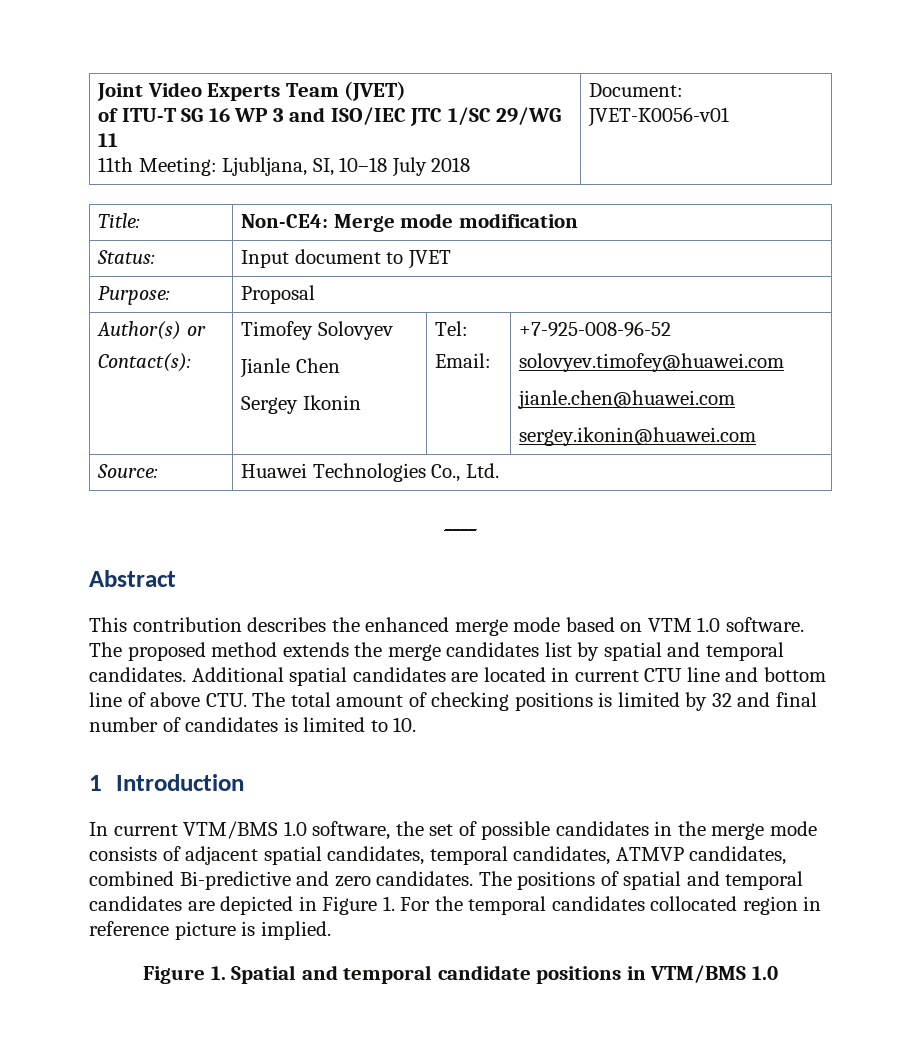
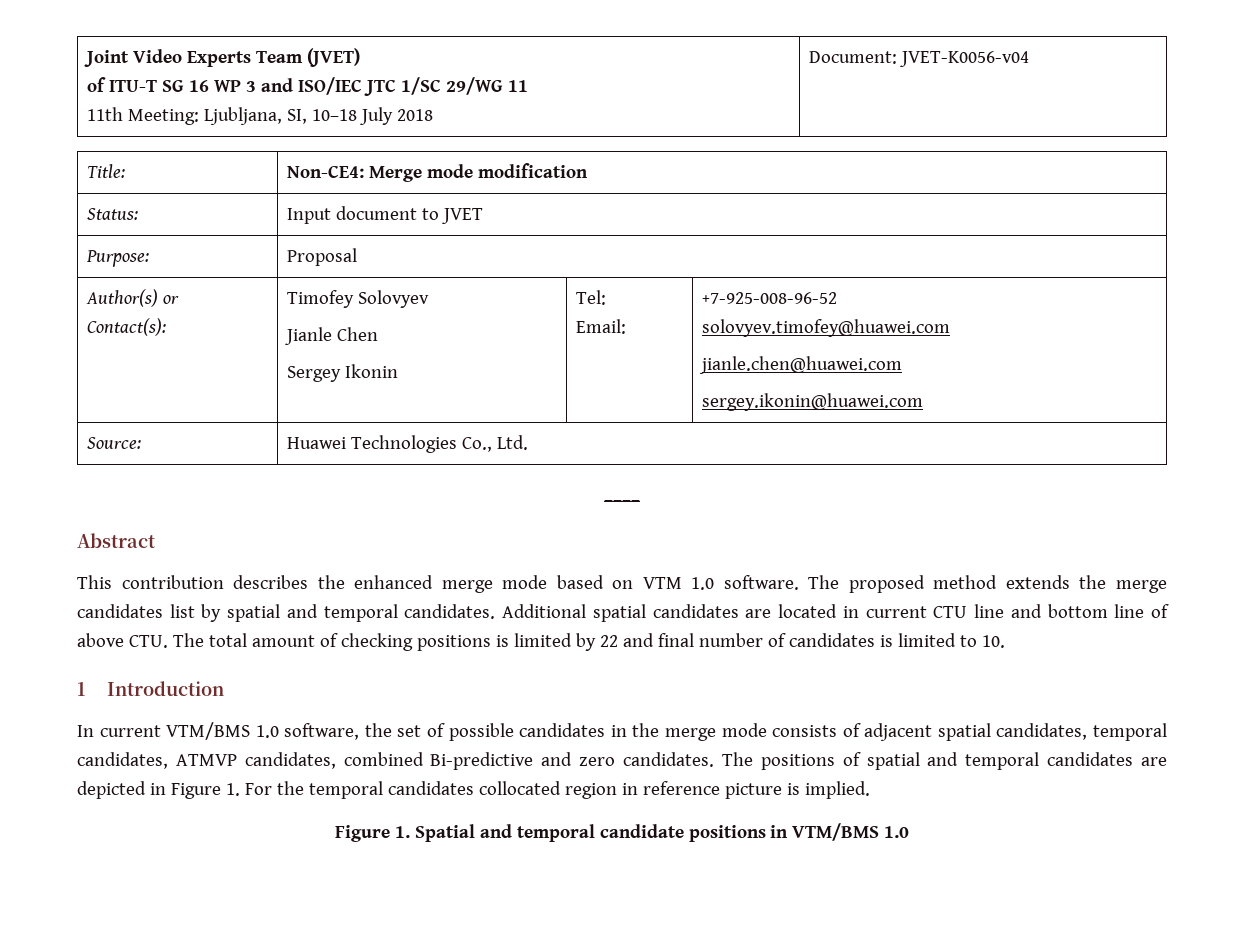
  Joint Video Experts Team (JVET)
  of ITU-T SG 16 WP 3 and ISO/IEC JTC 1/SC 29/WG 11
- 11th Meeting: Ljubljana, SI, 10–18 July 2018 | Document: JVET-K0056-v01
+ 11th Meeting: Ljubljana, SI, 10–18 July 2018 | Document: JVET-K0056-v04
- Additional spatial candidates are located in current CTU line and bottom line of above CTU. The total amount of checking positions is limited by 32 and final number of candidates is limited to 10.
+ Additional spatial candidates are located in current CTU line and bottom line of above CTU. The total amount of checking positions is limited by 22 and final number of candidates is limited to 10.

